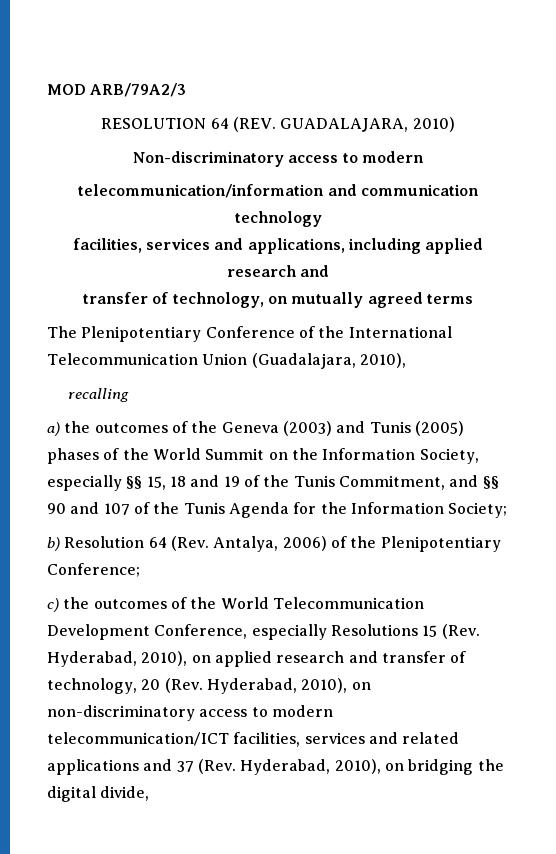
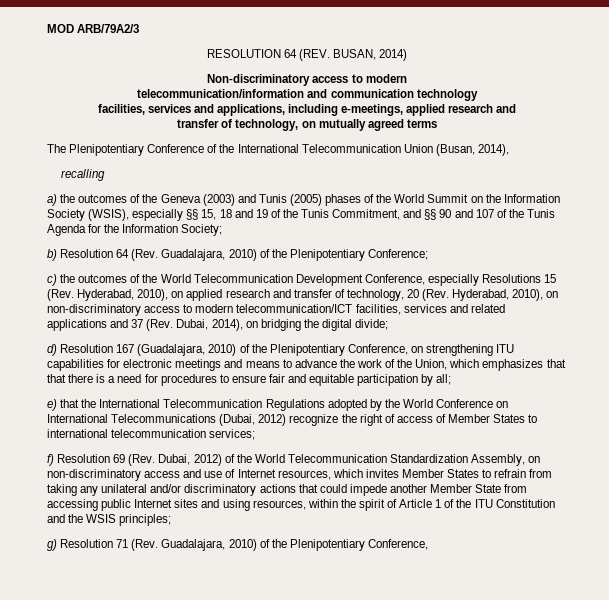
- RESOLUTION 64 (REV. GUADALAJARA, 2010)
+ RESOLUTION 64 (REV. BUSAN, 2014)
- facilities, services and applications, including applied research and
+ facilities, services and applications, including e-meetings, applied research and
- The Plenipotentiary Conference of the International Telecommunication Union (Guadalajara, 2010),
+ The Plenipotentiary Conference of the International Telecommunication Union (Busan, 2014),
- a) the outcomes of the Geneva (2003) and Tunis (2005) phases of the World Summit on the Information Society, especially §§ 15, 18 and 19 of the Tunis Commitment, and §§ 90 and 107 of the Tunis Agenda for the Information Society;
+ a) the outcomes of the Geneva (2003) and Tunis (2005) phases of the World Summit on the Information Society (WSIS), especially §§ 15, 18 and 19 of the Tunis Commitment, and §§ 90 and 107 of the Tunis Agenda for the Information Society;
- b) Resolution 64 (Rev. Antalya, 2006) of the Plenipotentiary Conference;
+ b) Resolution 64 (Rev. Guadalajara, 2010) of the Plenipotentiary Conference;
- c) the outcomes of the World Telecommunication Development Conference, especially Resolutions 15 (Rev. Hyderabad, 2010), on applied research and transfer of technology, 20 (Rev. Hyderabad, 2010), on non-discriminatory access to modern telecommunication/ICT facilities, services and related applications and 37 (Rev. Hyderabad, 2010), on bridging the digital divide,
+ c) the outcomes of the World Telecommunication Development Conference, especially Resolutions 15 (Rev. Hyderabad, 2010), on applied research and transfer of technology, 20 (Rev. Hyderabad, 2010), on non-discriminatory access to modern telecommunication/ICT facilities, services and related applications and 37 (Rev. Dubai, 2014), on bridging the digital divide;
+ d) Resolution 167 (Guadalajara, 2010) of the Plenipotentiary Conference, on strengthening ITU capabilities for electronic meetings and means to advance the work of the Union, which emphasizes that that there is a need for procedures to ensure fair and equitable participation by all;
+ e) that the International Telecommunication Regulations adopted by the World Conference on International Telecommunications (Dubai, 2012) recognize the right of access of Member States to international telecommunication services;
+ f) Resolution 69 (Rev. Dubai, 2012) of the World Telecommunication Standardization Assembly, on non-discriminatory access and use of Internet resources, which invites Member States to refrain from taking any unilateral and/or discriminatory actions that could impede another Member State from accessing public Internet sites and using resources, within the spirit of Article 1 of the ITU Constitution and the WSIS principles;
+ g) Resolution 71 (Rev. Guadalajara, 2010) of the Plenipotentiary Conference,

